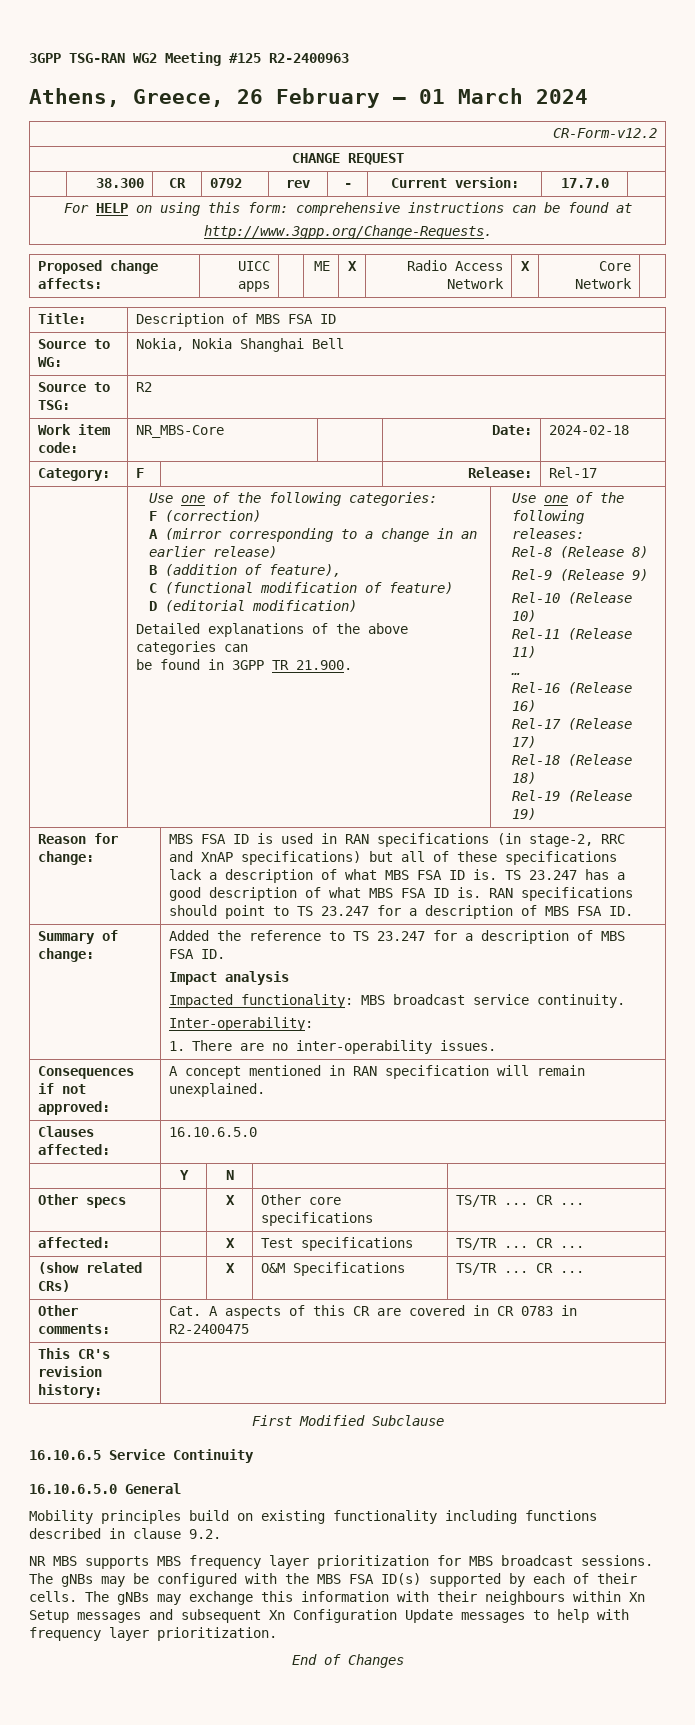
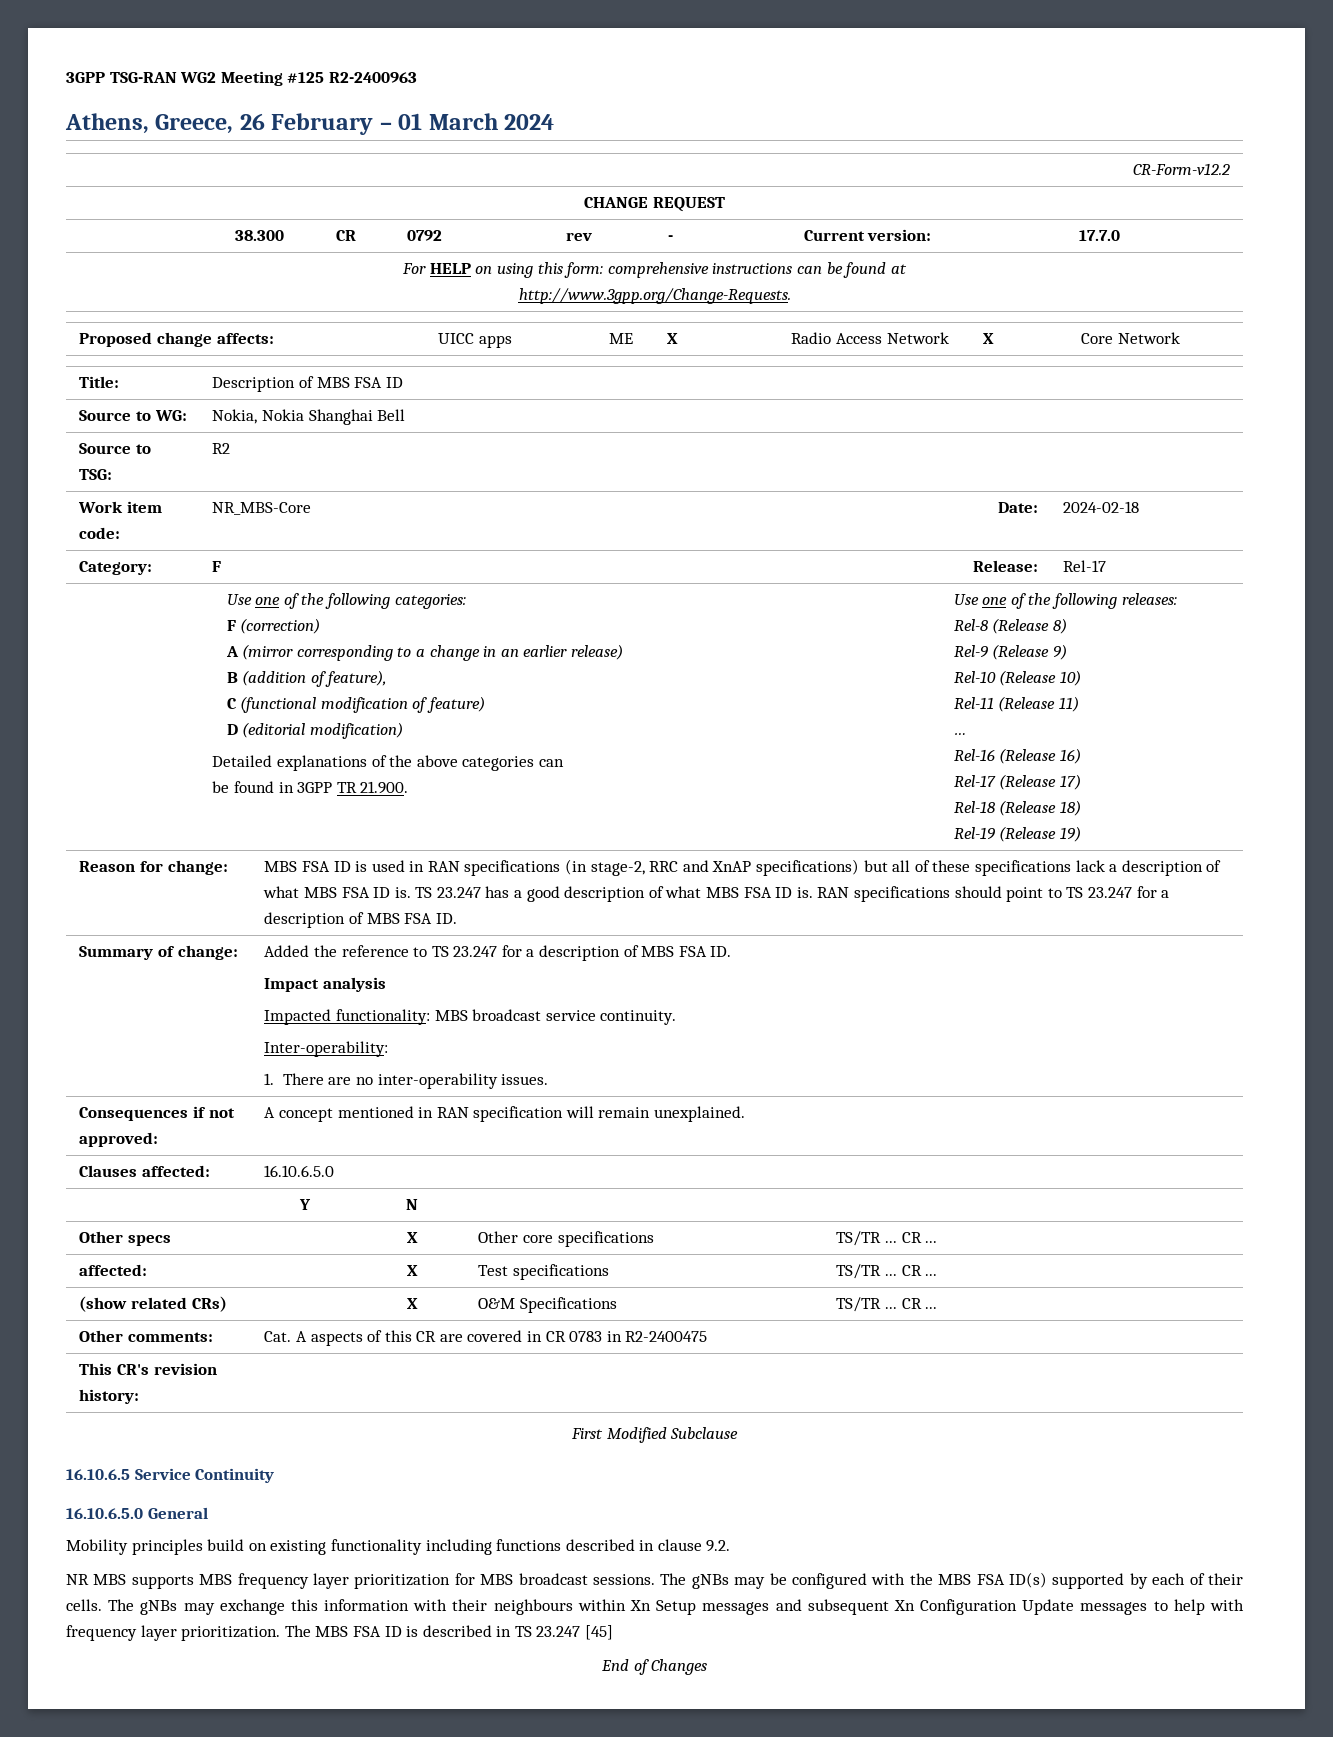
+ The MBS FSA ID is described in TS 23.247 [45]

